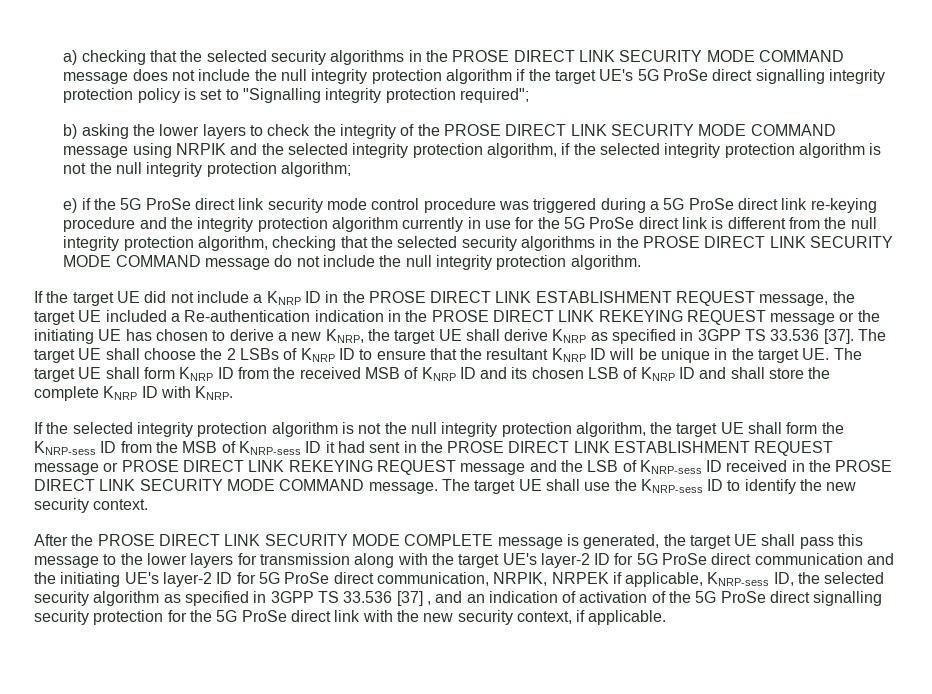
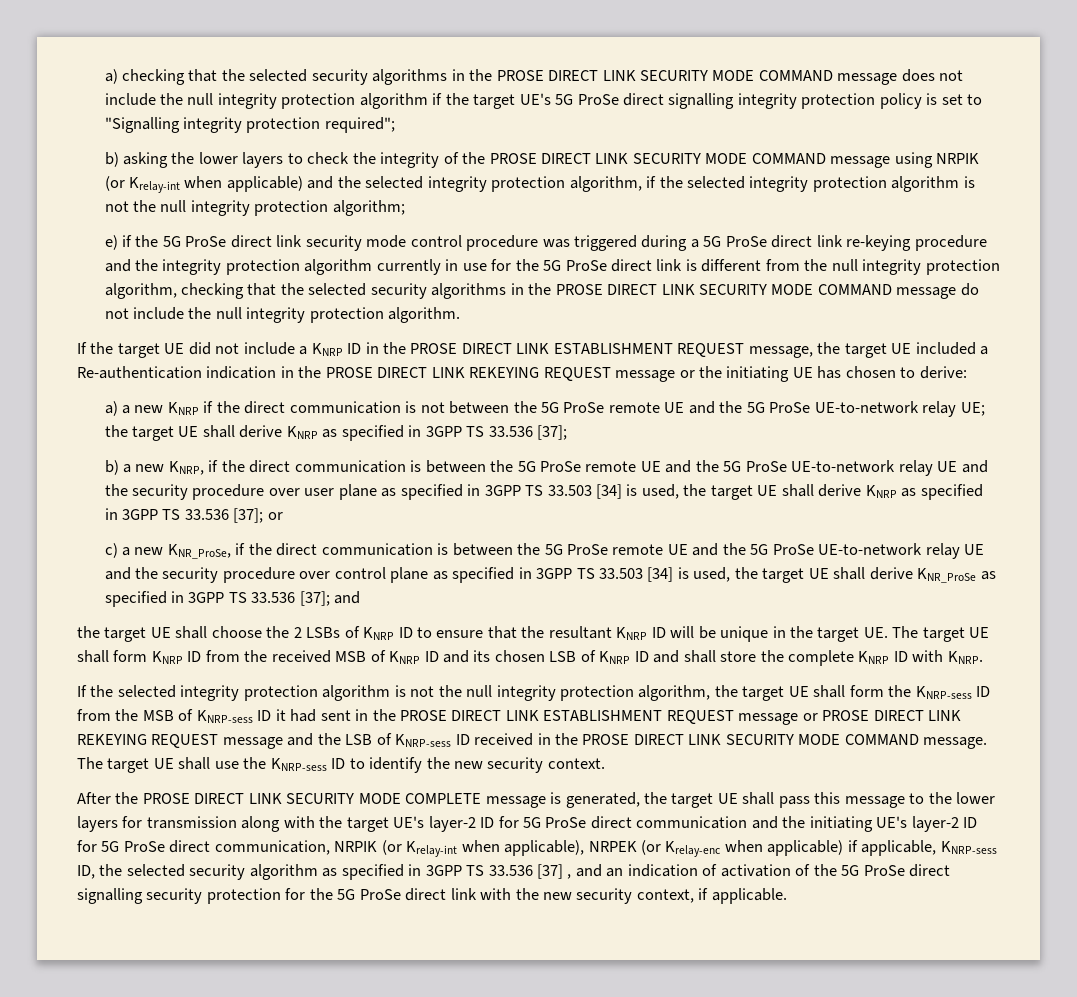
- b) asking the lower layers to check the integrity of the PROSE DIRECT LINK SECURITY MODE COMMAND message using NRPIK and the selected integrity protection algorithm, if the selected integrity protection algorithm is not the null integrity protection algorithm;
+ b) asking the lower layers to check the integrity of the PROSE DIRECT LINK SECURITY MODE COMMAND message using NRPIK (or Krelay-int when applicable) and the selected integrity protection algorithm, if the selected integrity protection algorithm is not the null integrity protection algorithm;
- If the target UE did not include a KNRP ID in the PROSE DIRECT LINK ESTABLISHMENT REQUEST message, the target UE included a Re-authentication indication in the PROSE DIRECT LINK REKEYING REQUEST message or the initiating UE has chosen to derive a new KNRP, the target UE shall derive KNRP as specified in 3GPP TS 33.536 [37]. The target UE shall choose the 2 LSBs of KNRP ID to ensure that the resultant KNRP ID will be unique in the target UE. The target UE shall form KNRP ID from the received MSB of KNRP ID and its chosen LSB of KNRP ID and shall store the complete KNRP ID with KNRP.
+ If the target UE did not include a KNRP ID in the PROSE DIRECT LINK ESTABLISHMENT REQUEST message, the target UE included a Re-authentication indication in the PROSE DIRECT LINK REKEYING REQUEST message or the initiating UE has chosen to derive:
+ a) a new KNRP if the direct communication is not between the 5G ProSe remote UE and the 5G ProSe UE-to-network relay UE; the target UE shall derive KNRP as specified in 3GPP TS 33.536 [37];
+ b) a new KNRP, if the direct communication is between the 5G ProSe remote UE and the 5G ProSe UE-to-network relay UE and the security procedure over user plane as specified in 3GPP TS 33.503 [34] is used, the target UE shall derive KNRP as specified in 3GPP TS 33.536 [37]; or
+ c) a new KNR_ProSe, if the direct communication is between the 5G ProSe remote UE and the 5G ProSe UE-to-network relay UE and the security procedure over control plane as specified in 3GPP TS 33.503 [34] is used, the target UE shall derive KNR_ProSe as specified in 3GPP TS 33.536 [37]; and
+ the target UE shall choose the 2 LSBs of KNRP ID to ensure that the resultant KNRP ID will be unique in the target UE. The target UE shall form KNRP ID from the received MSB of KNRP ID and its chosen LSB of KNRP ID and shall store the complete KNRP ID with KNRP.
- After the PROSE DIRECT LINK SECURITY MODE COMPLETE message is generated, the target UE shall pass this message to the lower layers for transmission along with the target UE's layer-2 ID for 5G ProSe direct communication and the initiating UE's layer-2 ID for 5G ProSe direct communication, NRPIK, NRPEK if applicable, KNRP-sess ID, the selected security algorithm as specified in 3GPP TS 33.536 [37] , and an indication of activation of the 5G ProSe direct signalling security protection for the 5G ProSe direct link with the new security context, if applicable.
+ After the PROSE DIRECT LINK SECURITY MODE COMPLETE message is generated, the target UE shall pass this message to the lower layers for transmission along with the target UE's layer-2 ID for 5G ProSe direct communication and the initiating UE's layer-2 ID for 5G ProSe direct communication, NRPIK (or Krelay-int when applicable), NRPEK (or Krelay-enc when applicable) if applicable, KNRP-sess ID, the selected security algorithm as specified in 3GPP TS 33.536 [37] , and an indication of activation of the 5G ProSe direct signalling security protection for the 5G ProSe direct link with the new security context, if applicable.

